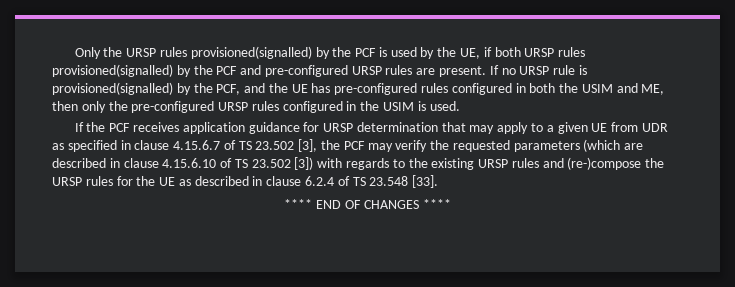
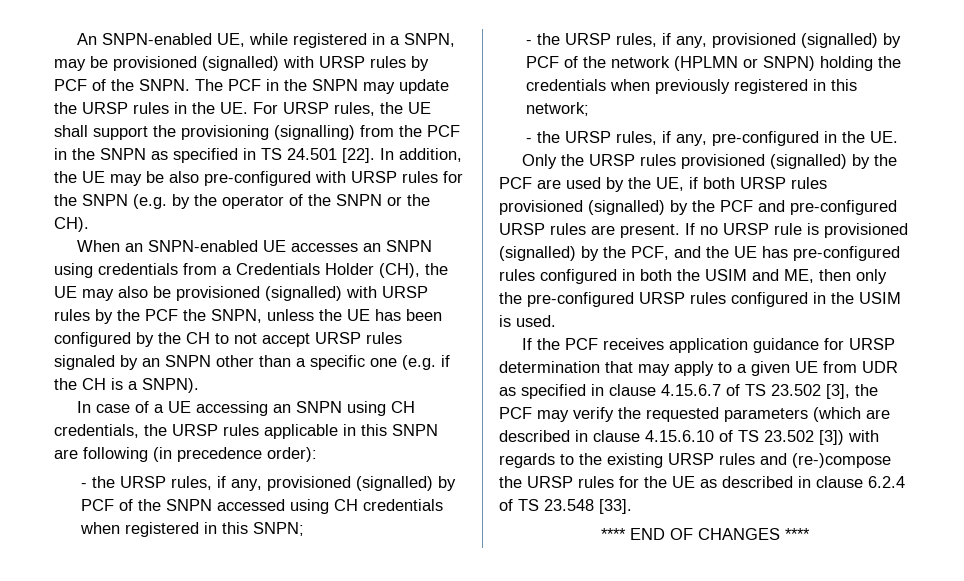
+ An SNPN-enabled UE, while registered in a SNPN, may be provisioned (signalled) with URSP rules by PCF of the SNPN. The PCF in the SNPN may update the URSP rules in the UE. For URSP rules, the UE shall support the provisioning (signalling) from the PCF in the SNPN as specified in TS 24.501 [22]. In addition, the UE may be also pre-configured with URSP rules for the SNPN (e.g. by the operator of the SNPN or the CH).
+ When an SNPN-enabled UE accesses an SNPN using credentials from a Credentials Holder (CH), the UE may also be provisioned (signalled) with URSP rules by the PCF the SNPN, unless the UE has been configured by the CH to not accept URSP rules signaled by an SNPN other than a specific one (e.g. if the CH is a SNPN).
+ In case of a UE accessing an SNPN using CH credentials, the URSP rules applicable in this SNPN are following (in precedence order):
+ - the URSP rules, if any, provisioned (signalled) by PCF of the SNPN accessed using CH credentials when registered in this SNPN;
+ - the URSP rules, if any, provisioned (signalled) by PCF of the network (HPLMN or SNPN) holding the credentials when previously registered in this network;
+ - the URSP rules, if any, pre-configured in the UE.
- Only the URSP rules provisioned(signalled) by the PCF is used by the UE, if both URSP rules provisioned(signalled) by the PCF and pre-configured URSP rules are present.
+ Only the URSP rules provisioned (signalled) by the PCF are used by the UE, if both URSP rules provisioned (signalled) by the PCF and pre-configured URSP rules are present.
- If no URSP rule is provisioned(signalled) by the PCF, and the UE has pre-configured rules configured in both the USIM and ME, then only the pre-configured URSP rules configured in the USIM is used.
+ If no URSP rule is provisioned (signalled) by the PCF, and the UE has pre-configured rules configured in both the USIM and ME, then only the pre-configured URSP rules configured in the USIM is used.

